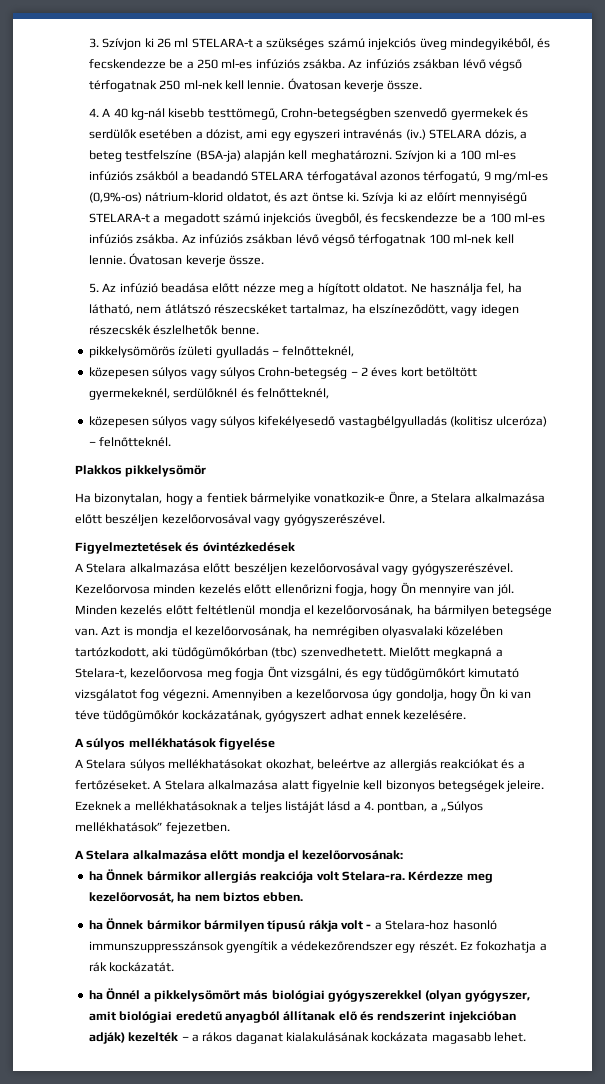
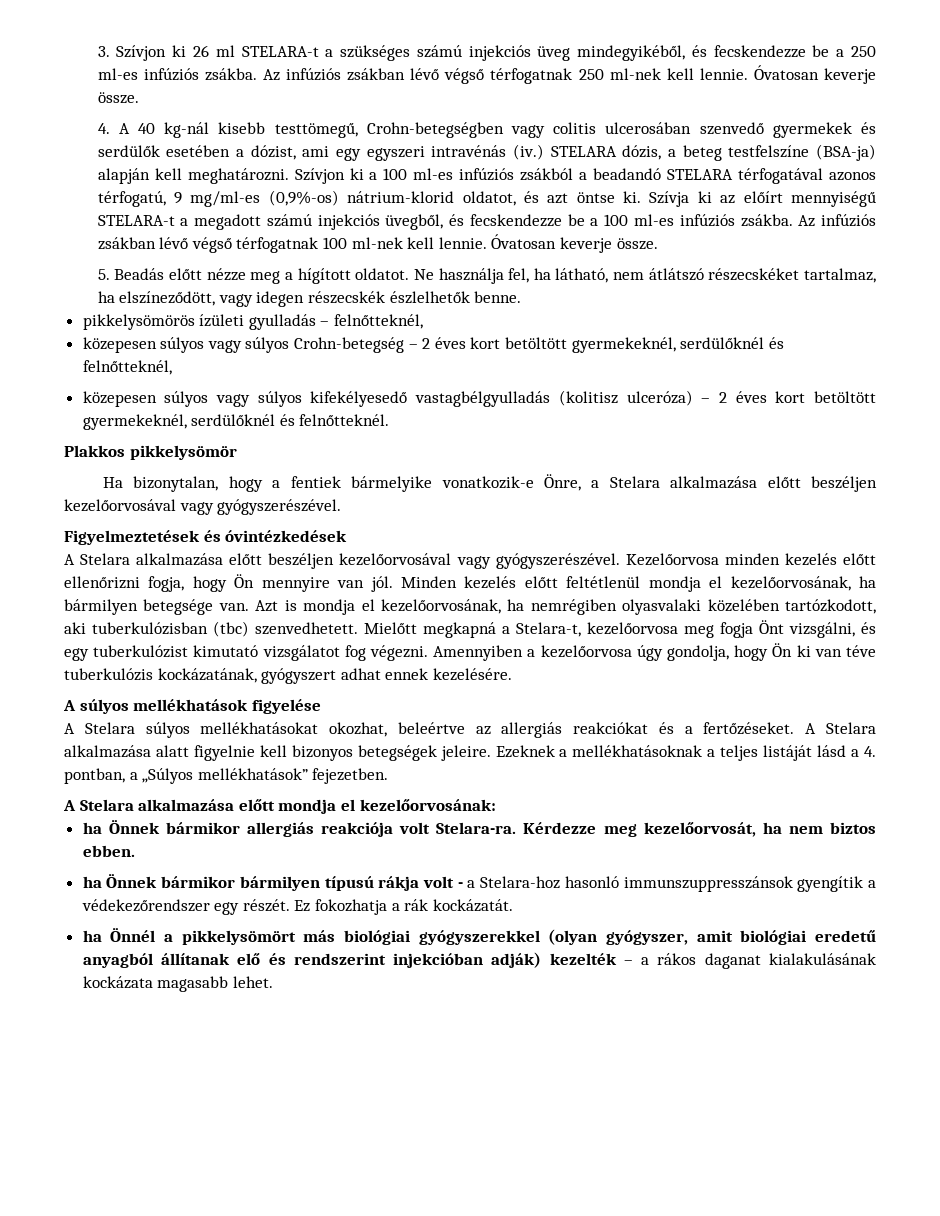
- 4. A 40 kg-nál kisebb testtömegű, Crohn-betegségben szenvedő gyermekek és serdülők esetében a dózist, ami egy egyszeri intravénás (iv.)
+ 4. A 40 kg-nál kisebb testtömegű, Crohn-betegségben vagy colitis ulcerosában szenvedő gyermekek és serdülők esetében a dózist, ami egy egyszeri intravénás (iv.)
- 5. Az infúzió beadása előtt nézze meg a hígított oldatot.
+ 5. Beadás előtt nézze meg a hígított oldatot.
- közepesen súlyos vagy súlyos kifekélyesedő vastagbélgyulladás (kolitisz ulceróza) – felnőtteknél.
+ közepesen súlyos vagy súlyos kifekélyesedő vastagbélgyulladás (kolitisz ulceróza) – 2 éves kort betöltött gyermekeknél, serdülőknél és felnőtteknél.
- Azt is mondja el kezelőorvosának, ha nemrégiben olyasvalaki közelében tartózkodott, aki tüdőgümőkórban (tbc) szenvedhetett.
+ Azt is mondja el kezelőorvosának, ha nemrégiben olyasvalaki közelében tartózkodott, aki tuberkulózisban (tbc) szenvedhetett.
- Mielőtt megkapná a Stelara-t, kezelőorvosa meg fogja Önt vizsgálni, és egy tüdőgümőkórt kimutató vizsgálatot fog végezni.
+ Mielőtt megkapná a Stelara-t, kezelőorvosa meg fogja Önt vizsgálni, és egy tuberkulózist kimutató vizsgálatot fog végezni.
- Amennyiben a kezelőorvosa úgy gondolja, hogy Ön ki van téve tüdőgümőkór kockázatának, gyógyszert adhat ennek kezelésére.
+ Amennyiben a kezelőorvosa úgy gondolja, hogy Ön ki van téve tuberkulózis kockázatának, gyógyszert adhat ennek kezelésére.

